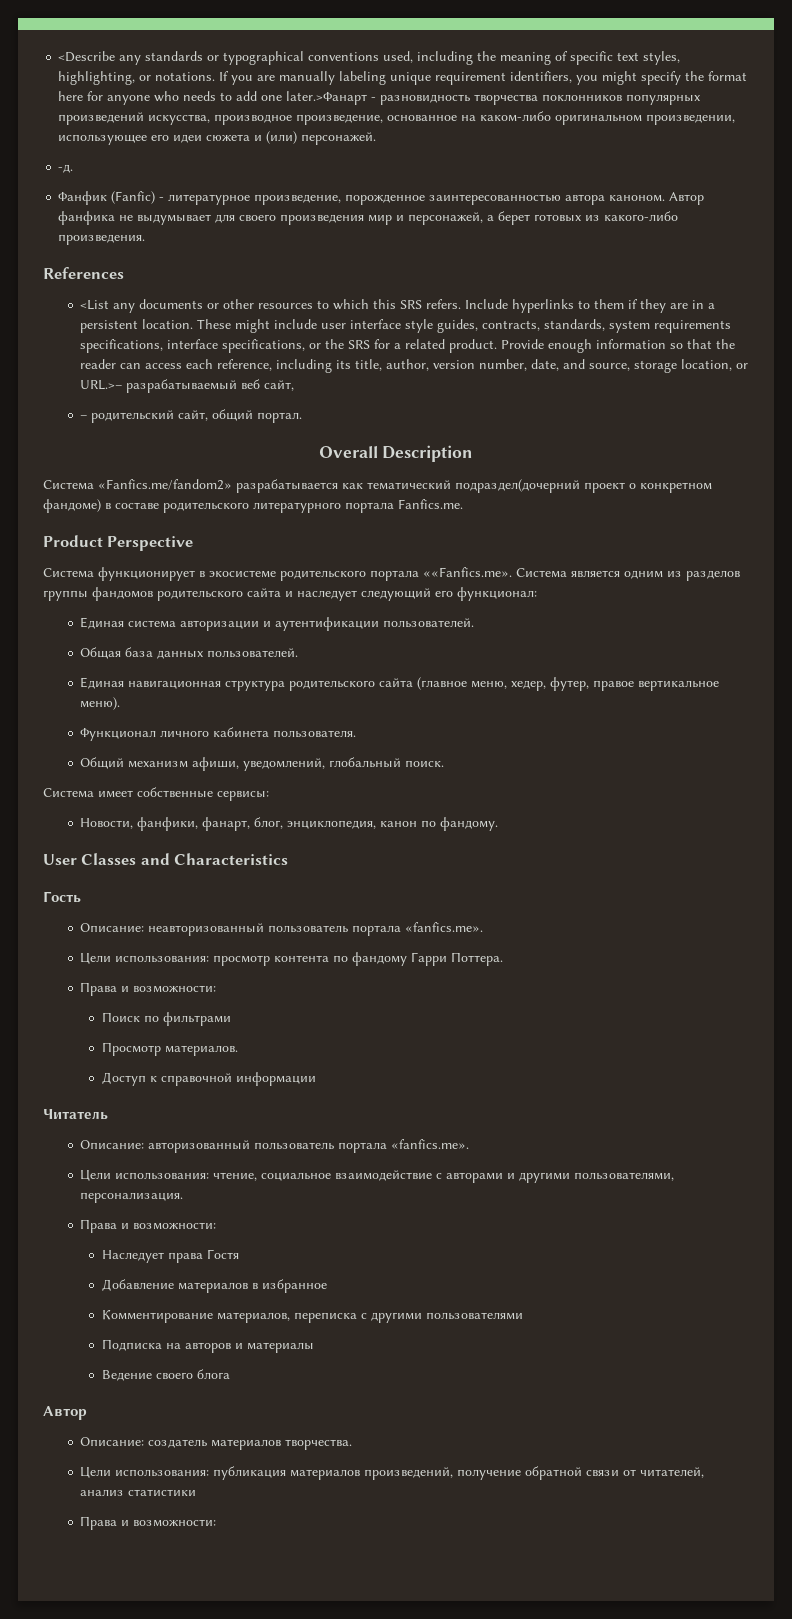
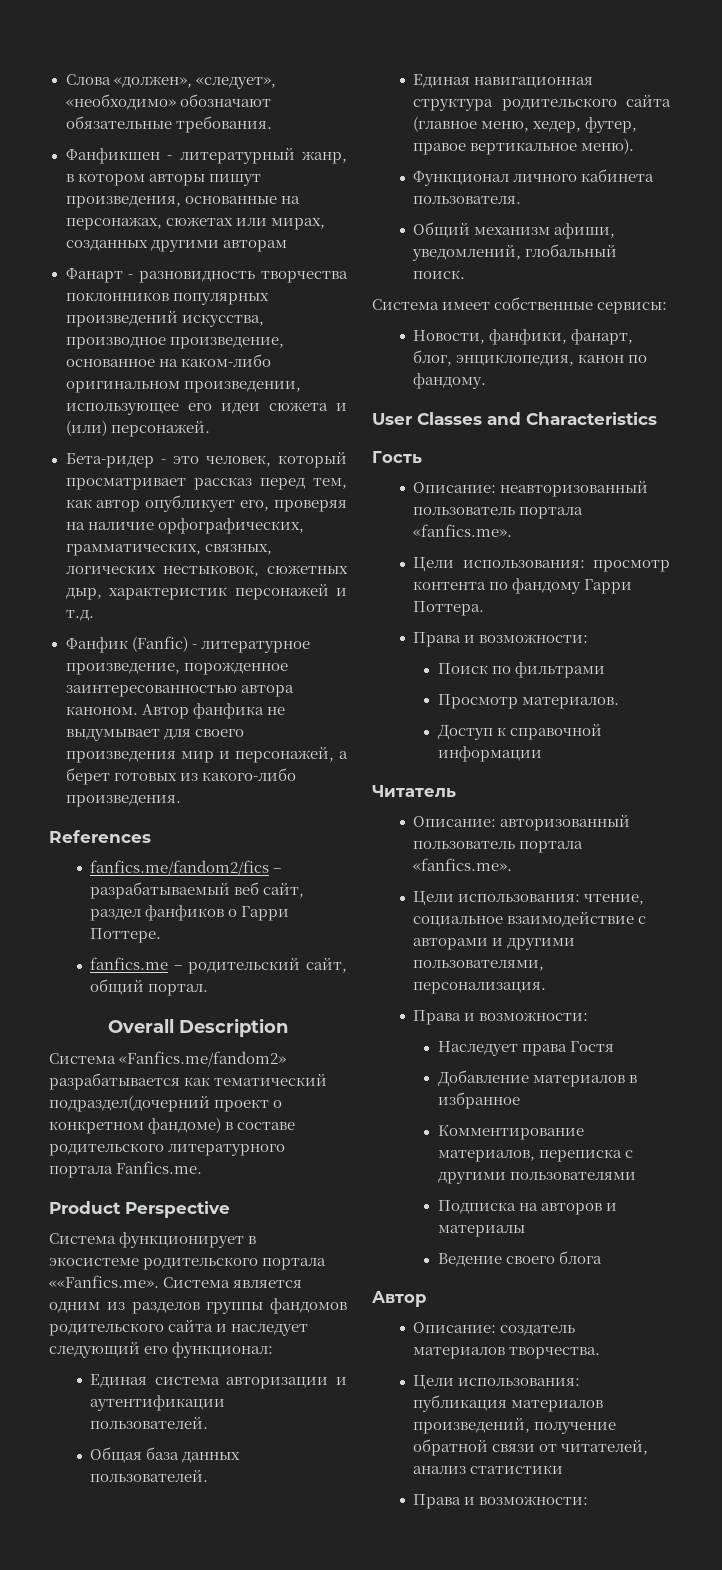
- <Describe any standards or typographical conventions used, including the meaning of specific text styles, highlighting, or notations. If you are manually labeling unique requirement identifiers, you might specify the format here for anyone who needs to add one later.>Фанарт - разновидность творчества поклонников популярных произведений искусства, производное произведение, основанное на каком-либо оригинальном произведении, использующее его идеи сюжета и (или) персонажей.
+ Слова «должен», «следует», «необходимо» обозначают обязательные требования.
+ Фанфикшен - литературный жанр, в котором авторы пишут произведения, основанные на персонажах, сюжетах или мирах, созданных другими авторам
+ Фанарт - разновидность творчества поклонников популярных произведений искусства, производное произведение, основанное на каком-либо оригинальном произведении, использующее его идеи сюжета и (или) персонажей.
- -д.
+ Бета-ридер - это человек, который просматривает рассказ перед тем, как автор опубликует его, проверяя на наличие орфографических, грамматических, связных, логических нестыковок, сюжетных дыр, характеристик персонажей и т.д.
- <List any documents or other resources to which this SRS refers. Include hyperlinks to them if they are in a persistent location. These might include user interface style guides, contracts, standards, system requirements specifications, interface specifications, or the SRS for a related product. Provide enough information so that the reader can access each reference, including its title, author, version number, date, and source, storage location, or URL.>– разрабатываемый веб сайт,
- – родительский сайт, общий портал.
+ fanfics.me/fandom2/fics – разрабатываемый веб сайт, раздел фанфиков о Гарри Поттере.
+ fanfics.me – родительский сайт, общий портал.

